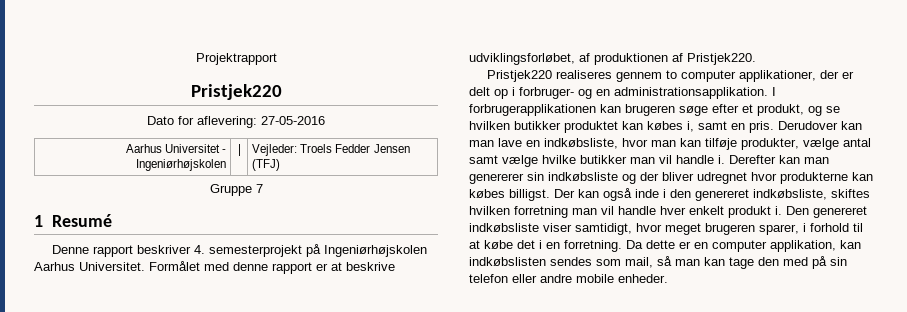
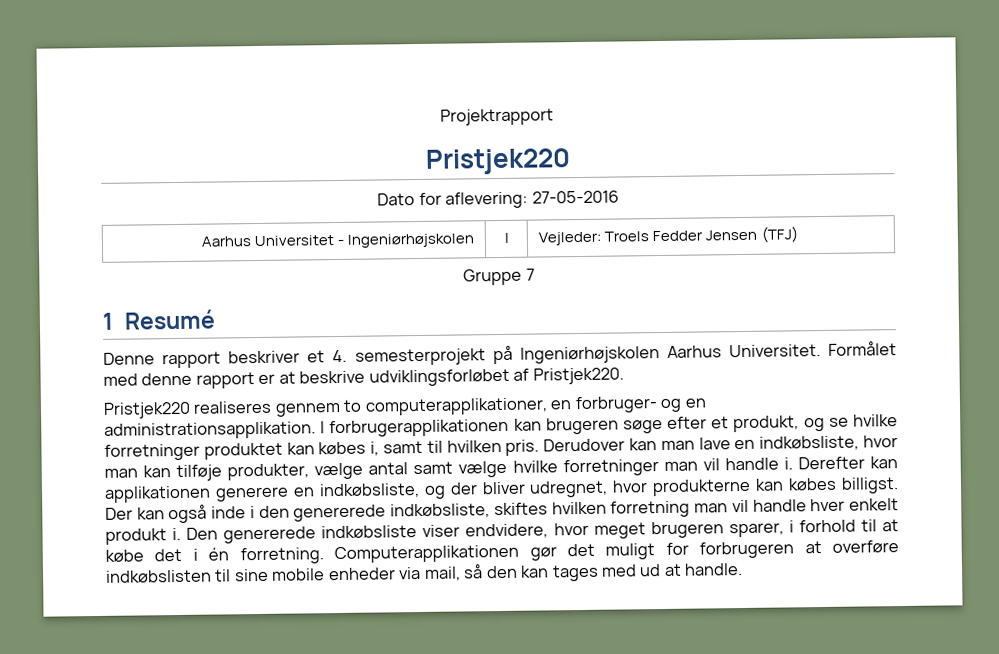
- Denne rapport beskriver 4. semesterprojekt på Ingeniørhøjskolen Aarhus Universitet.
+ Denne rapport beskriver et 4. semesterprojekt på Ingeniørhøjskolen Aarhus Universitet.
- Formålet med denne rapport er at beskrive udviklingsforløbet, af produktionen af Pristjek220.
+ Formålet med denne rapport er at beskrive udviklingsforløbet af Pristjek220.
- Pristjek220 realiseres gennem to computer applikationer, der er delt op i forbruger- og en administrationsapplikation.
+ Pristjek220 realiseres gennem to computerapplikationer, en forbruger- og en administrationsapplikation.
- I forbrugerapplikationen kan brugeren søge efter et produkt, og se hvilken butikker produktet kan købes i, samt en pris.
+ I forbrugerapplikationen kan brugeren søge efter et produkt, og se hvilke forretninger produktet kan købes i, samt til hvilken pris.
- Derudover kan man lave en indkøbsliste, hvor man kan tilføje produkter, vælge antal samt vælge hvilke butikker man vil handle i.
+ Derudover kan man lave en indkøbsliste, hvor man kan tilføje produkter, vælge antal samt vælge hvilke forretninger man vil handle i.
- Derefter kan man genererer sin indkøbsliste og der bliver udregnet hvor produkterne kan købes billigst.
+ Derefter kan applikationen generere en indkøbsliste, og der bliver udregnet, hvor produkterne kan købes billigst.
- Der kan også inde i den genereret indkøbsliste, skiftes hvilken forretning man vil handle hver enkelt produkt i.
+ Der kan også inde i den genererede indkøbsliste, skiftes hvilken forretning man vil handle hver enkelt produkt i.
- Den genereret indkøbsliste viser samtidigt, hvor meget brugeren sparer, i forhold til at købe det i en forretning. Da dette er en computer applikation, kan indkøbslisten sendes som mail, så man kan tage den med på sin telefon eller andre mobile enheder.
+ Den genererede indkøbsliste viser endvidere, hvor meget brugeren sparer, i forhold til at købe det i én forretning. Computerapplikationen gør det muligt for forbrugeren at overføre indkøbslisten til sine mobile enheder via mail, så den kan tages med ud at handle.

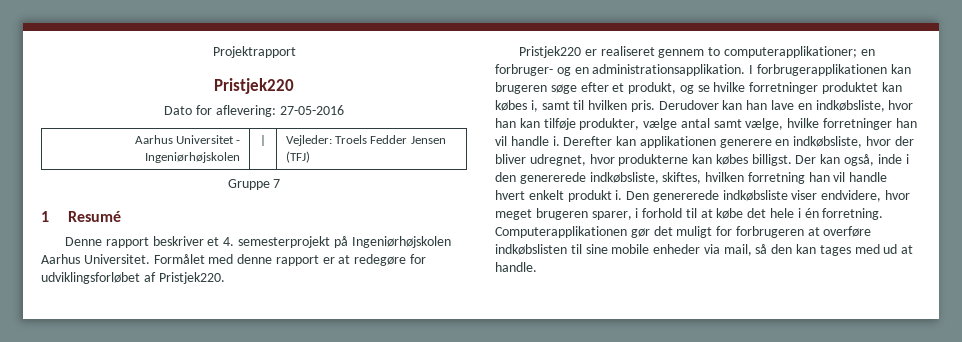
- Formålet med denne rapport er at beskrive udviklingsforløbet af Pristjek220.
+ Formålet med denne rapport er at redegøre for udviklingsforløbet af Pristjek220.
- Pristjek220 realiseres gennem to computerapplikationer, en forbruger- og en administrationsapplikation.
+ Pristjek220 er realiseret gennem to computerapplikationer; en forbruger- og en administrationsapplikation.
- Derudover kan man lave en indkøbsliste, hvor man kan tilføje produkter, vælge antal samt vælge hvilke forretninger man vil handle i.
+ Derudover kan han lave en indkøbsliste, hvor han kan tilføje produkter, vælge antal samt vælge, hvilke forretninger han vil handle i.
- Derefter kan applikationen generere en indkøbsliste, og der bliver udregnet, hvor produkterne kan købes billigst.
+ Derefter kan applikationen generere en indkøbsliste, hvor der bliver udregnet, hvor produkterne kan købes billigst.
- Der kan også inde i den genererede indkøbsliste, skiftes hvilken forretning man vil handle hver enkelt produkt i.
+ Der kan også, inde i den genererede indkøbsliste, skiftes, hvilken forretning han vil handle hvert enkelt produkt i.
- Den genererede indkøbsliste viser endvidere, hvor meget brugeren sparer, i forhold til at købe det i én forretning.
+ Den genererede indkøbsliste viser endvidere, hvor meget brugeren sparer, i forhold til at købe det hele i én forretning.

